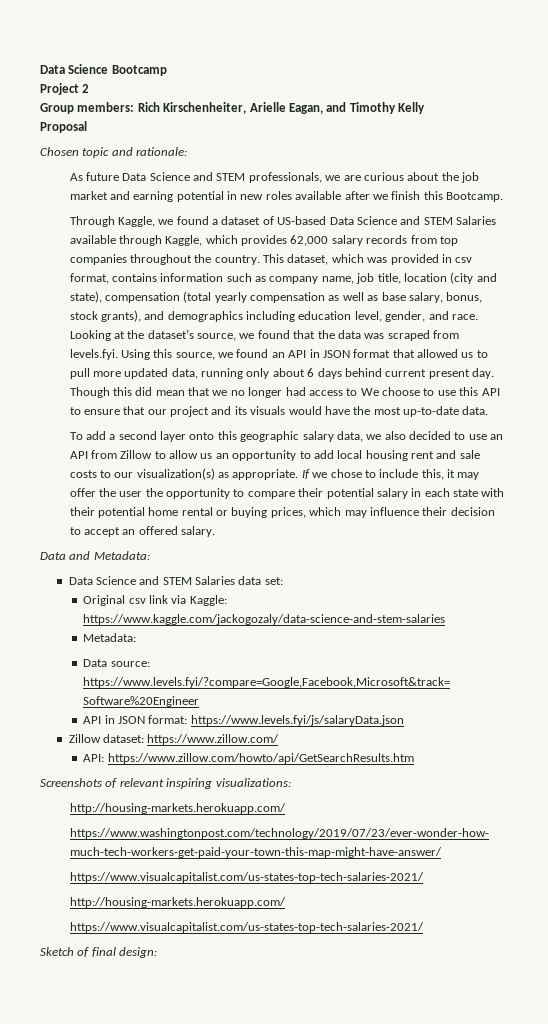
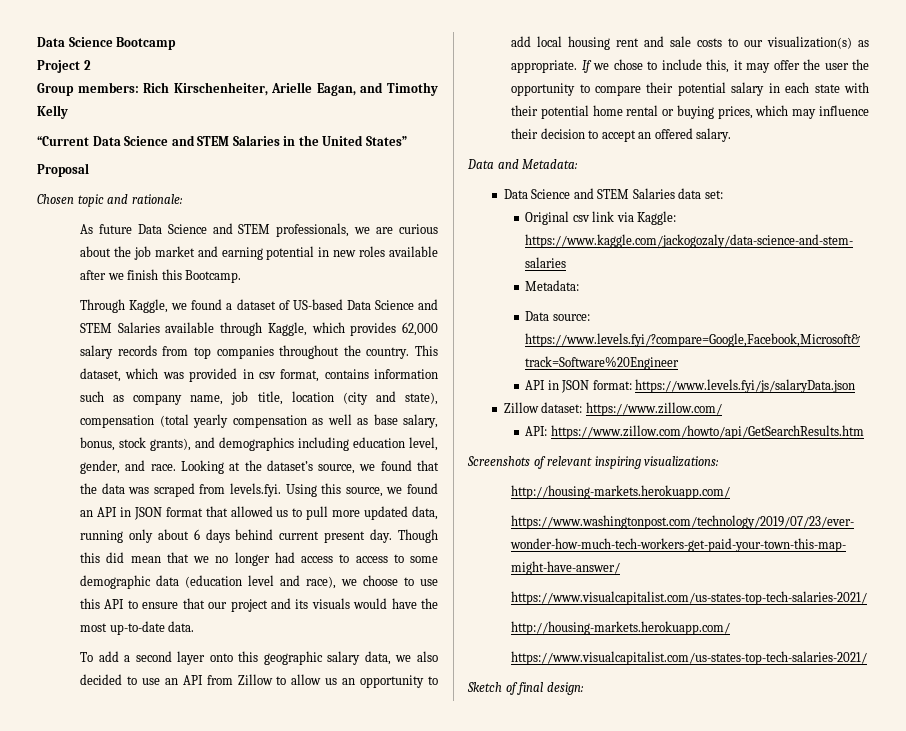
+ “Current Data Science and STEM Salaries in the United States”
- Though this did mean that we no longer had access to We choose to use this API to ensure that our project and its visuals would have the most up-to-date data.
+ Though this did mean that we no longer had access to access to some demographic data (education level and race), we choose to use this API to ensure that our project and its visuals would have the most up-to-date data.

